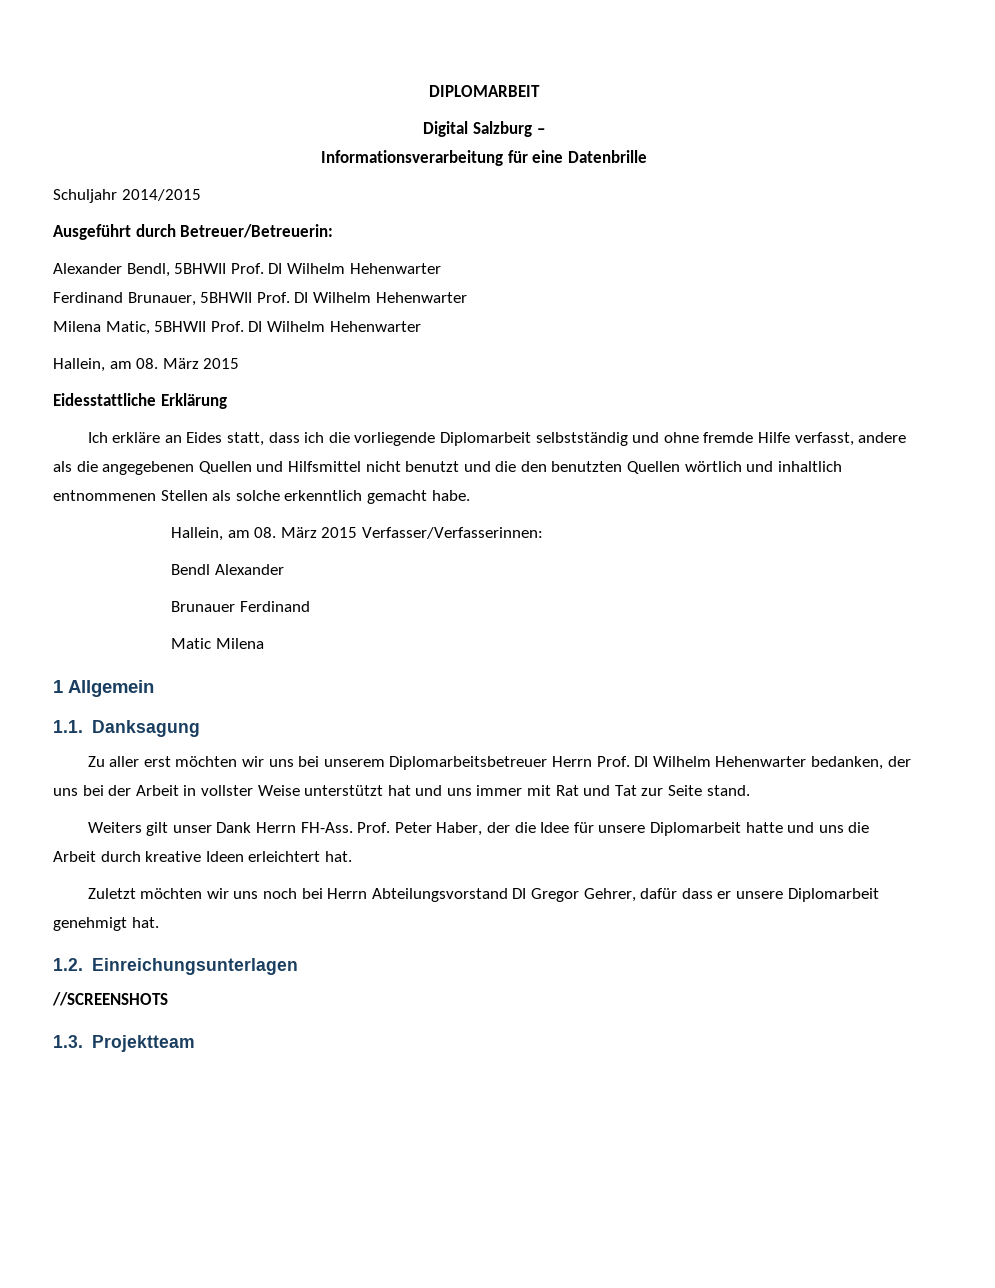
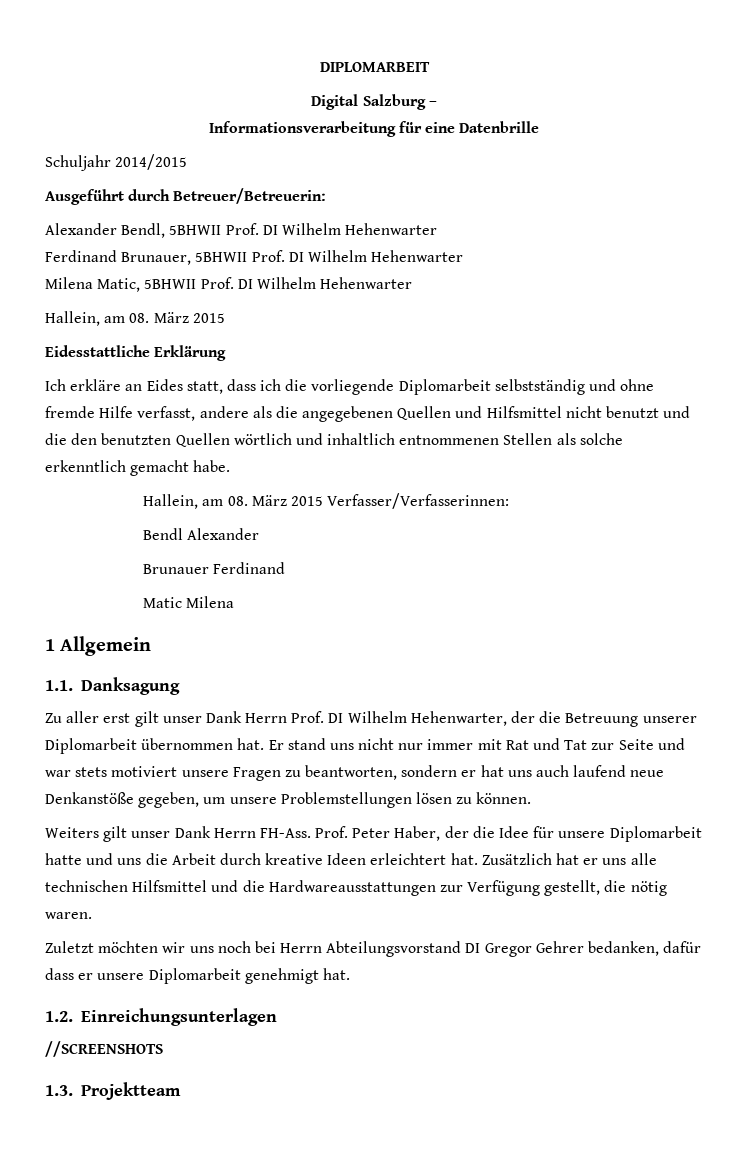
- Zu aller erst möchten wir uns bei unserem Diplomarbeitsbetreuer Herrn Prof. DI Wilhelm Hehenwarter bedanken, der uns bei der Arbeit in vollster Weise unterstützt hat und uns immer mit Rat und Tat zur Seite stand.
+ Zu aller erst gilt unser Dank Herrn Prof. DI Wilhelm Hehenwarter, der die Betreuung unserer Diplomarbeit übernommen hat. Er stand uns nicht nur immer mit Rat und Tat zur Seite und war stets motiviert unsere Fragen zu beantworten, sondern er hat uns auch laufend neue Denkanstöße gegeben, um unsere Problemstellungen lösen zu können.
+ Zusätzlich hat er uns alle technischen Hilfsmittel und die Hardwareausstattungen zur Verfügung gestellt, die nötig waren.
- Zuletzt möchten wir uns noch bei Herrn Abteilungsvorstand DI Gregor Gehrer, dafür dass er unsere Diplomarbeit genehmigt hat.
+ Zuletzt möchten wir uns noch bei Herrn Abteilungsvorstand DI Gregor Gehrer bedanken, dafür dass er unsere Diplomarbeit genehmigt hat.

